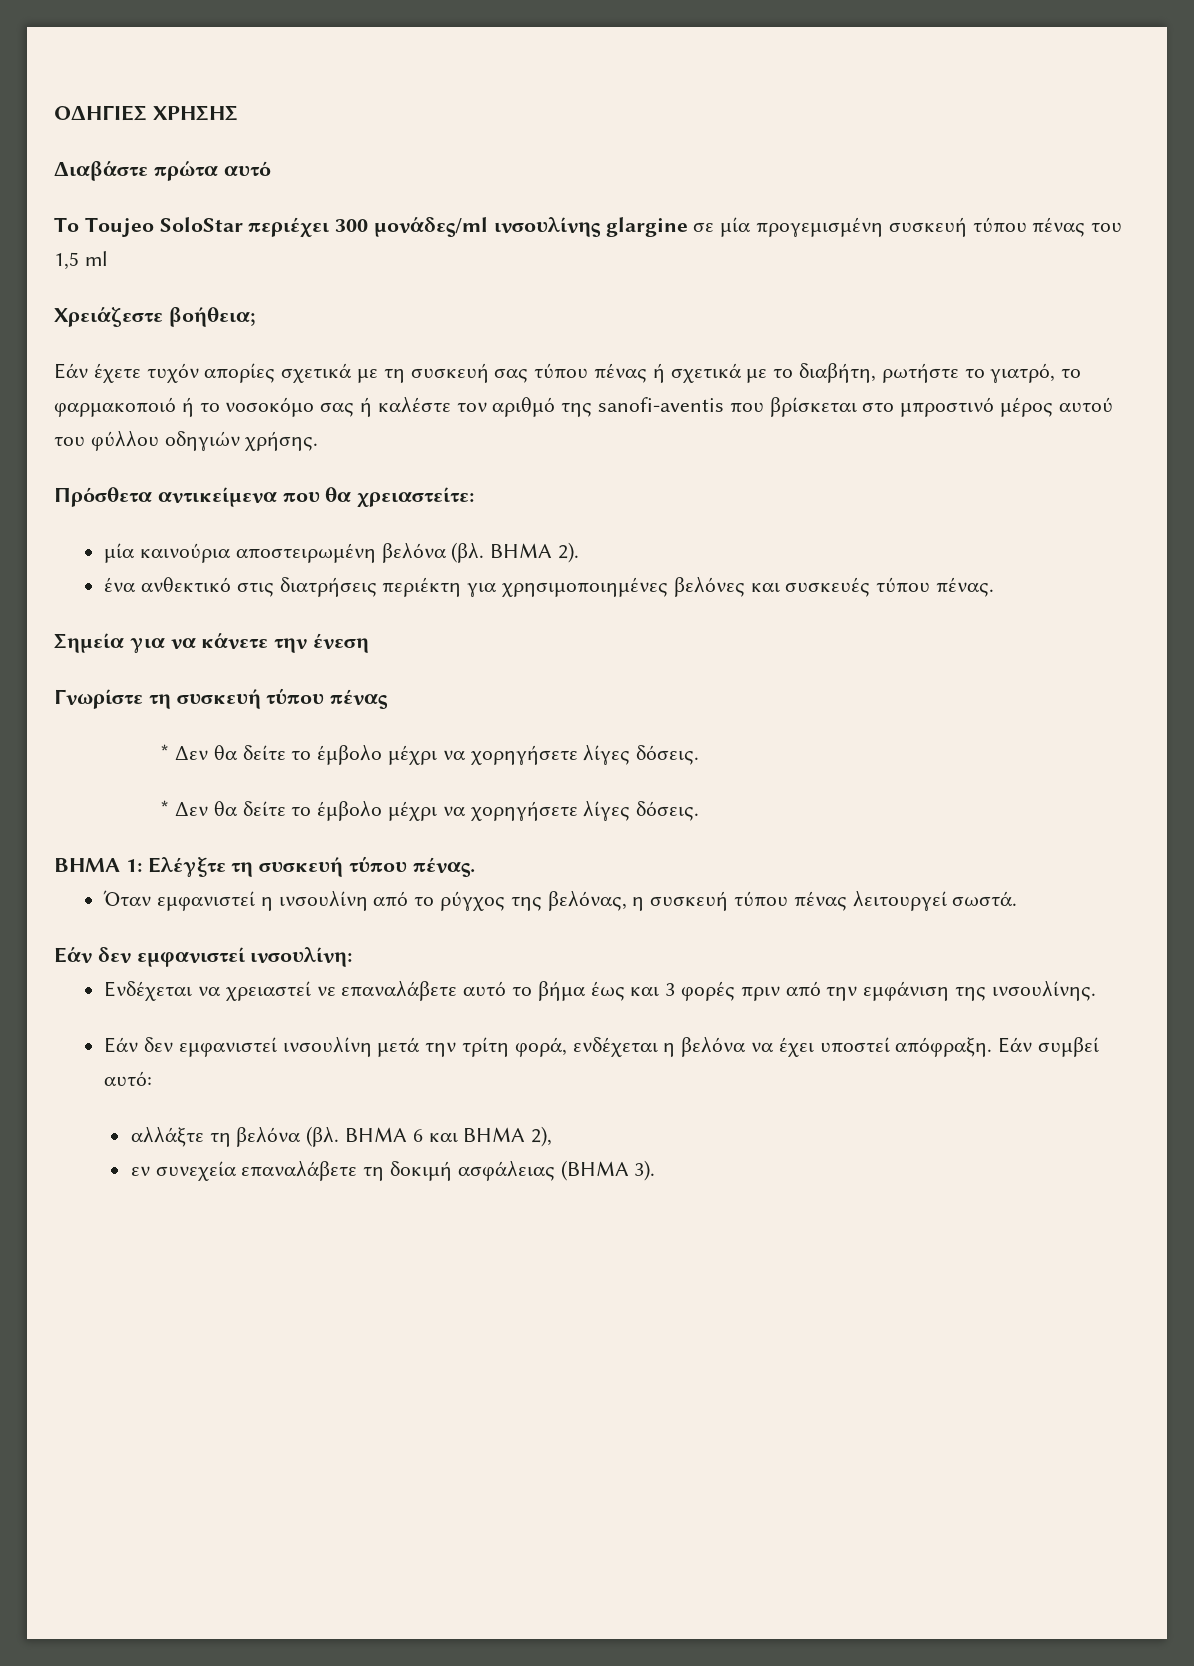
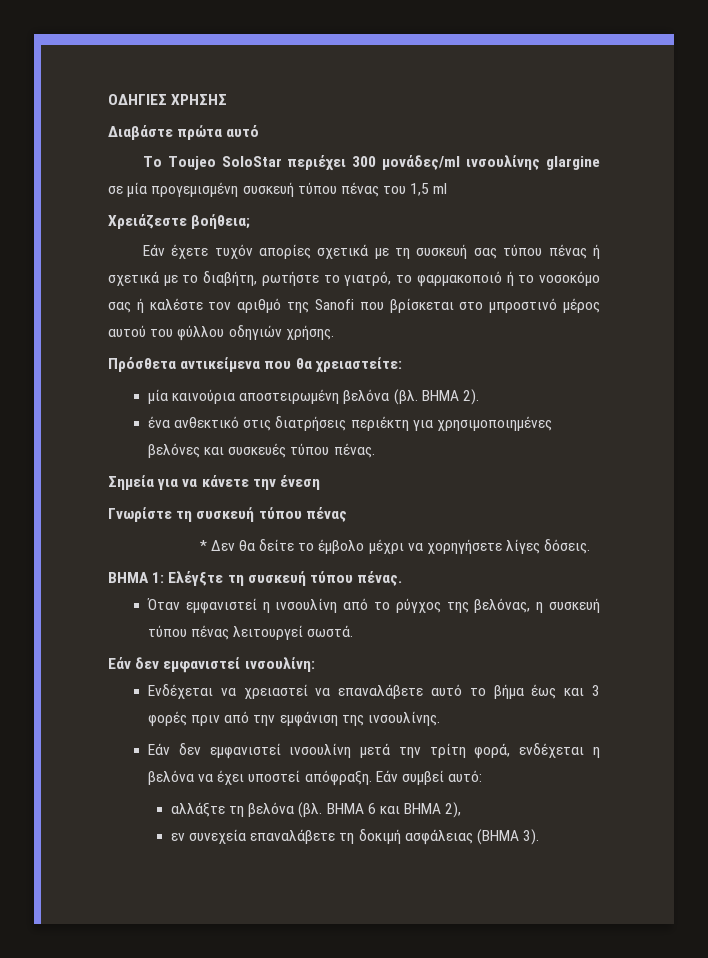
- Εάν έχετε τυχόν απορίες σχετικά με τη συσκευή σας τύπου πένας ή σχετικά με το διαβήτη, ρωτήστε το γιατρό, το φαρμακοποιό ή το νοσοκόμο σας ή καλέστε τον αριθμό της sanofi-aventis που βρίσκεται στο μπροστινό μέρος αυτού του φύλλου οδηγιών χρήσης.
+ Εάν έχετε τυχόν απορίες σχετικά με τη συσκευή σας τύπου πένας ή σχετικά με το διαβήτη, ρωτήστε το γιατρό, το φαρμακοποιό ή το νοσοκόμο σας ή καλέστε τον αριθμό της Sanofi που βρίσκεται στο μπροστινό μέρος αυτού του φύλλου οδηγιών χρήσης.
  Γνωρίστε τη συσκευή τύπου πένας
- * Δεν θα δείτε το έμβολο μέχρι να χορηγήσετε λίγες δόσεις.
- Ενδέχεται να χρειαστεί νε επαναλάβετε αυτό το βήμα έως και 3 φορές πριν από την εμφάνιση της ινσουλίνης.
+ Ενδέχεται να χρειαστεί να επαναλάβετε αυτό το βήμα έως και 3 φορές πριν από την εμφάνιση της ινσουλίνης.

